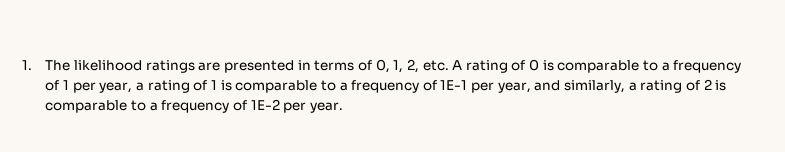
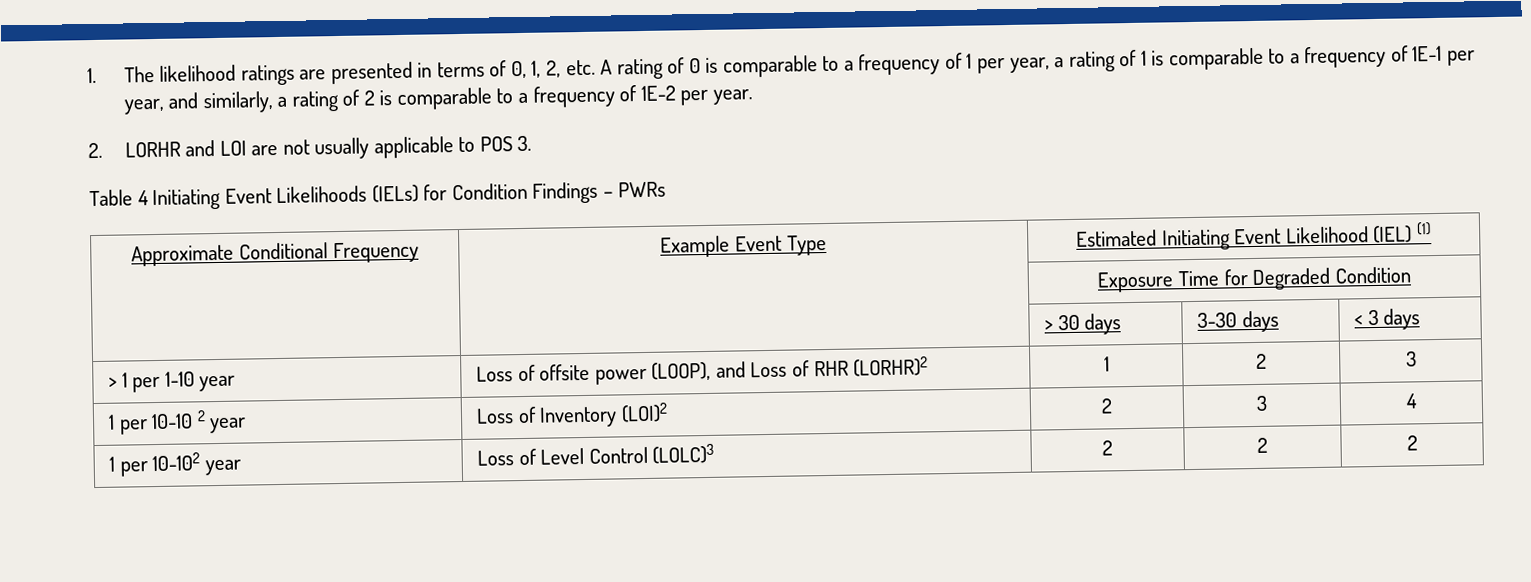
+ 2. LORHR and LOI are not usually applicable to POS 3.
+ Table 4 Initiating Event Likelihoods (IELs) for Condition Findings – PWRs
+ Approximate Conditional Frequency | Example Event Type | Estimated Initiating Event Likelihood (IEL) (1)
+ | | Exposure Time for Degraded Condition
+ | | > 30 days | 3-30 days | < 3 days
+ > 1 per 1-10 year | Loss of offsite power (LOOP), and Loss of RHR (LORHR)2 | 1 | 2 | 3
+ 1 per 10-10 2 year | Loss of Inventory (LOI)2 | 2 | 3 | 4
+ 1 per 10-102 year | Loss of Level Control (LOLC)3 | 2 | 2 | 2

